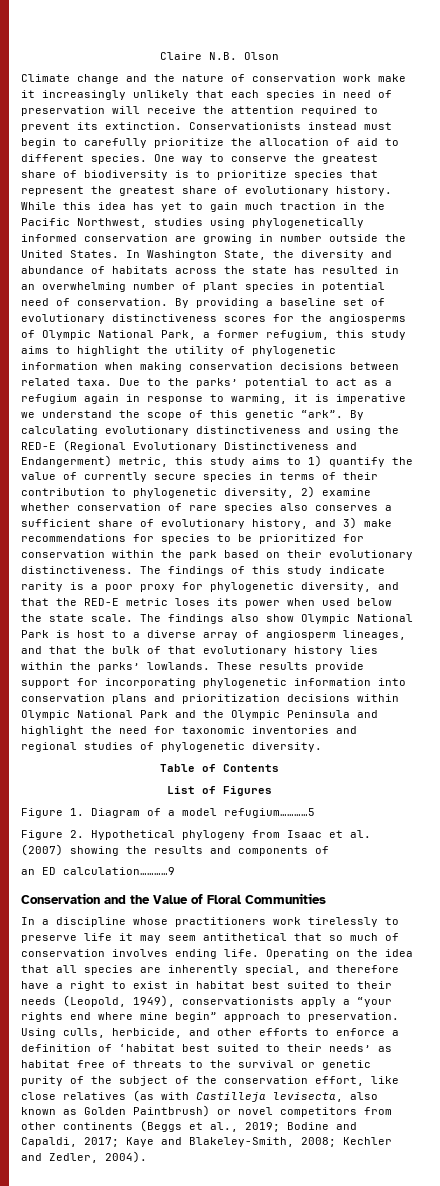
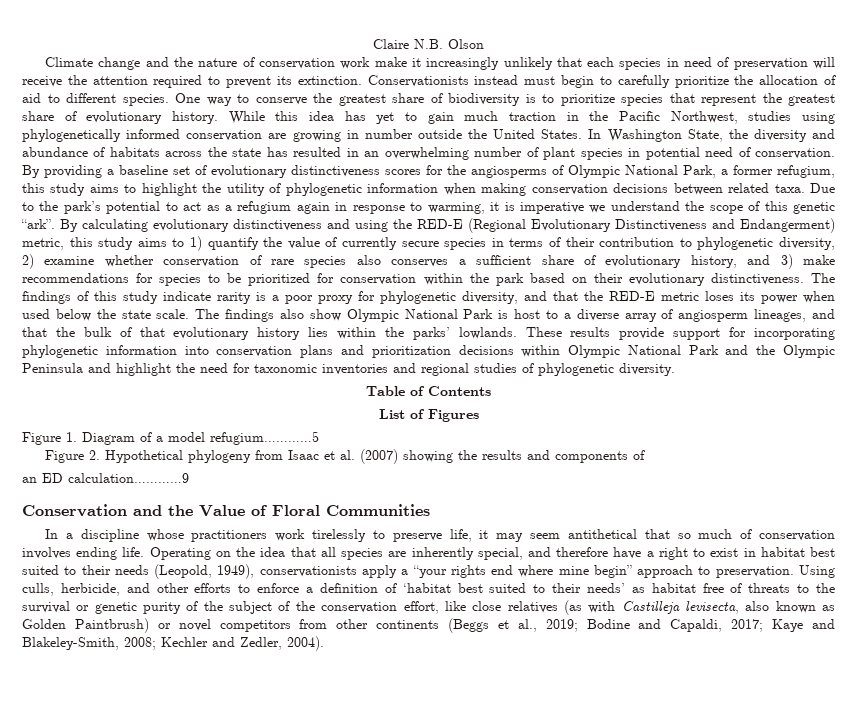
- Due to the parks’ potential to act as a refugium again in response to warming, it is imperative we understand the scope of this genetic “ark”.
+ Due to the park’s potential to act as a refugium again in response to warming, it is imperative we understand the scope of this genetic “ark”.
- In a discipline whose practitioners work tirelessly to preserve life it may seem antithetical that so much of conservation involves ending life.
+ In a discipline whose practitioners work tirelessly to preserve life, it may seem antithetical that so much of conservation involves ending life.

